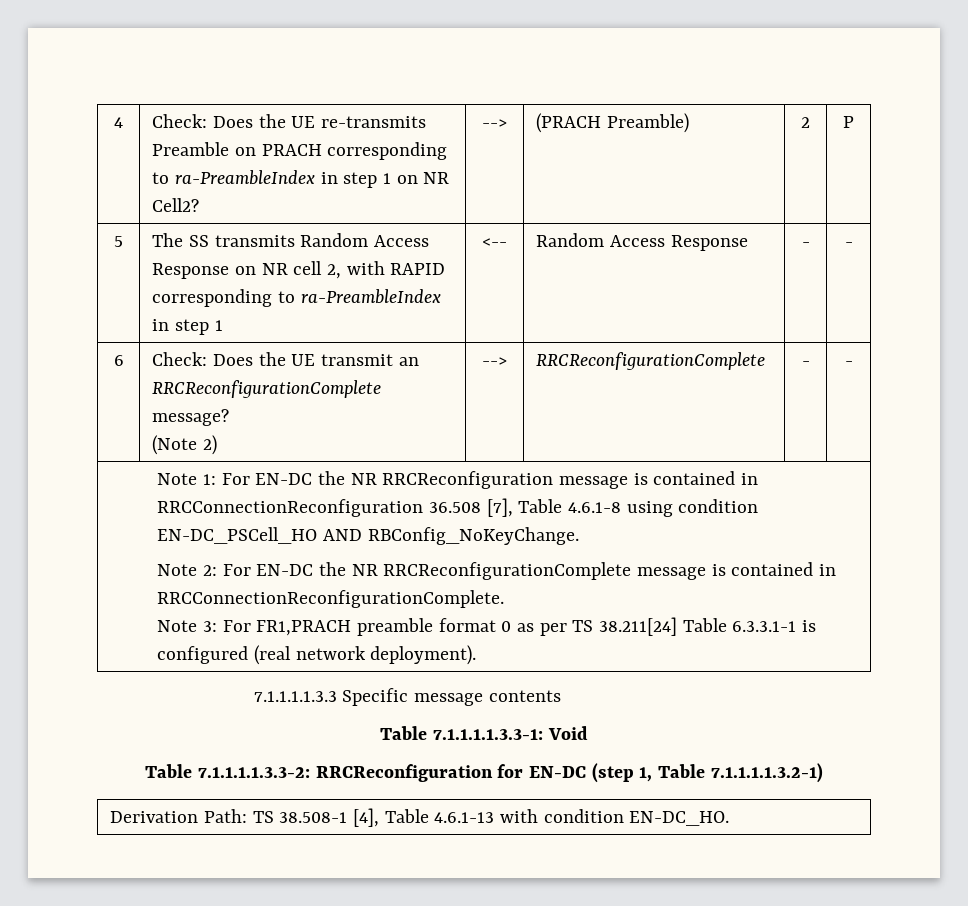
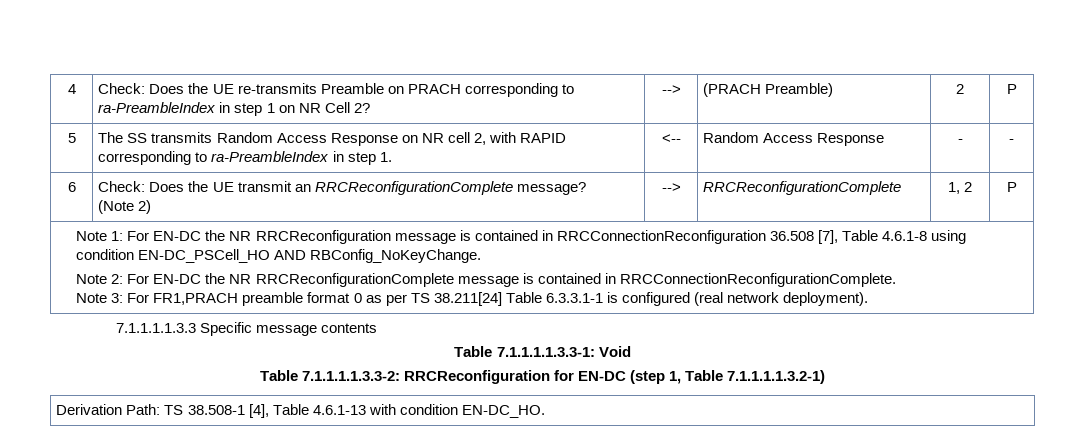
- 4 | Check: Does the UE re-transmits Preamble on PRACH corresponding to ra-PreambleIndex in step 1 on NR Cell2? | --> | (PRACH Preamble) | 2 | P
+ 4 | Check: Does the UE re-transmits Preamble on PRACH corresponding to ra-PreambleIndex in step 1 on NR Cell 2? | --> | (PRACH Preamble) | 2 | P
- 5 | The SS transmits Random Access Response on NR cell 2, with RAPID corresponding to ra-PreambleIndex in step 1 | <-- | Random Access Response | - | -
+ 5 | The SS transmits Random Access Response on NR cell 2, with RAPID corresponding to ra-PreambleIndex in step 1. | <-- | Random Access Response | - | -
  6 | Check: Does the UE transmit an RRCReconfigurationComplete message?
- (Note 2) | --> | RRCReconfigurationComplete | - | -
+ (Note 2) | --> | RRCReconfigurationComplete | 1, 2 | P

